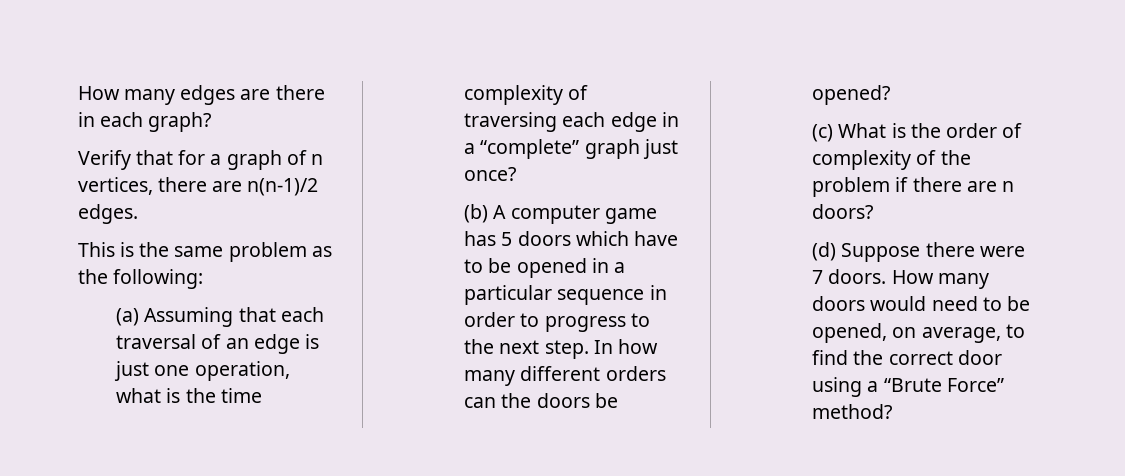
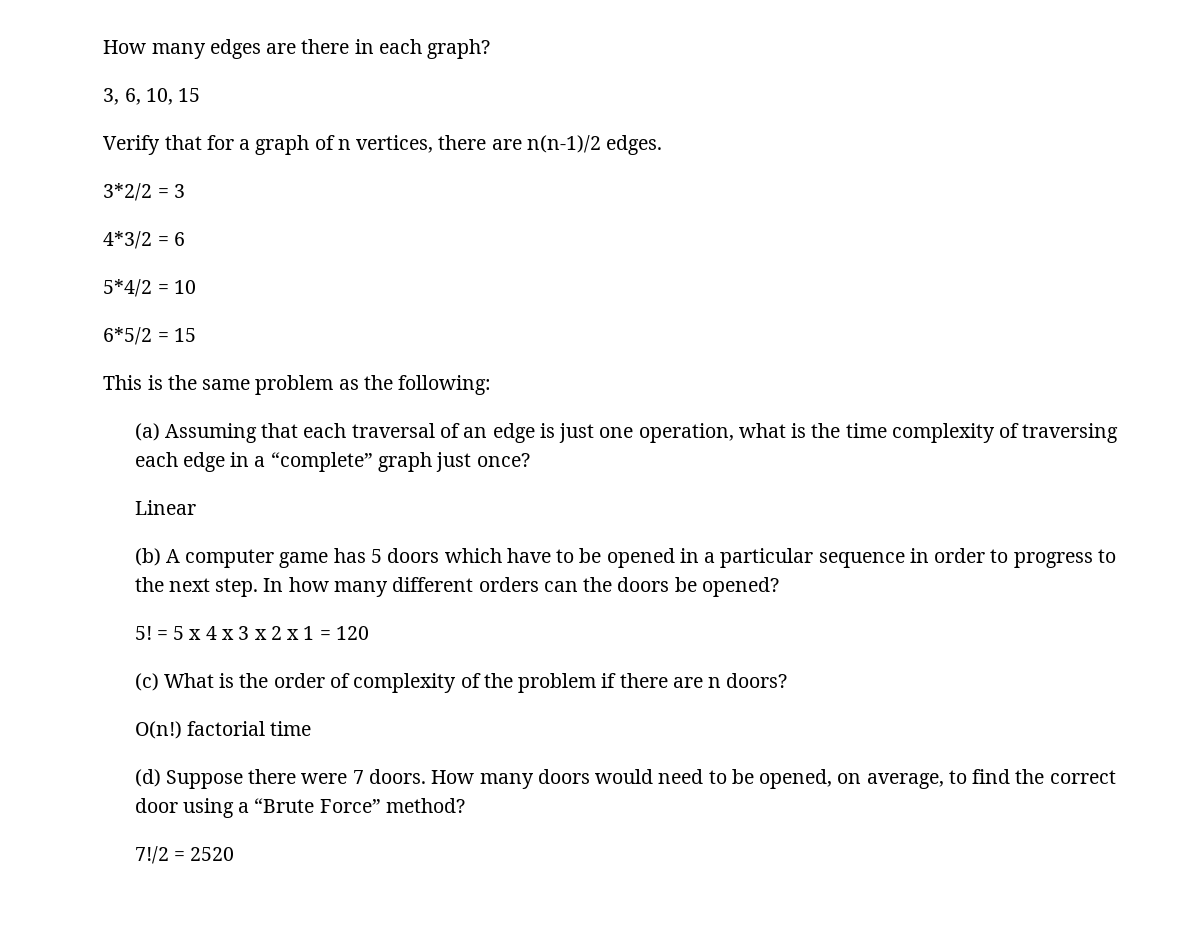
+ 3, 6, 10, 15
+ 3*2/2 = 3
+ 4*3/2 = 6
+ 5*4/2 = 10
+ 6*5/2 = 15
+ Linear
+ 5! = 5 x 4 x 3 x 2 x 1 = 120
+ O(n!) factorial time
+ 7!/2 = 2520

